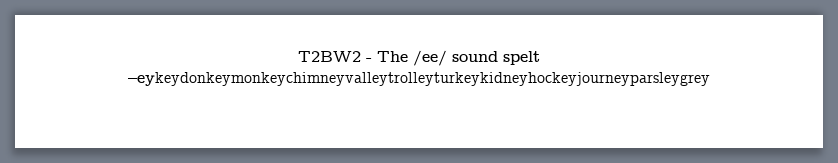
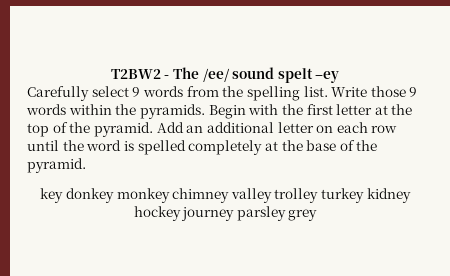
- T2BW2 - The /ee/ sound spelt –eykeydonkeymonkeychimneyvalleytrolleyturkeykidneyhockeyjourneyparsleygrey
+ T2BW2 - The /ee/ sound spelt –ey
+ Carefully select 9 words from the spelling list. Write those 9 words within the pyramids. Begin with the first letter at the top of the pyramid. Add an additional letter on each row until the word is spelled completely at the base of the pyramid.
+ key donkey monkey chimney valley trolley turkey kidney hockey journey parsley grey

